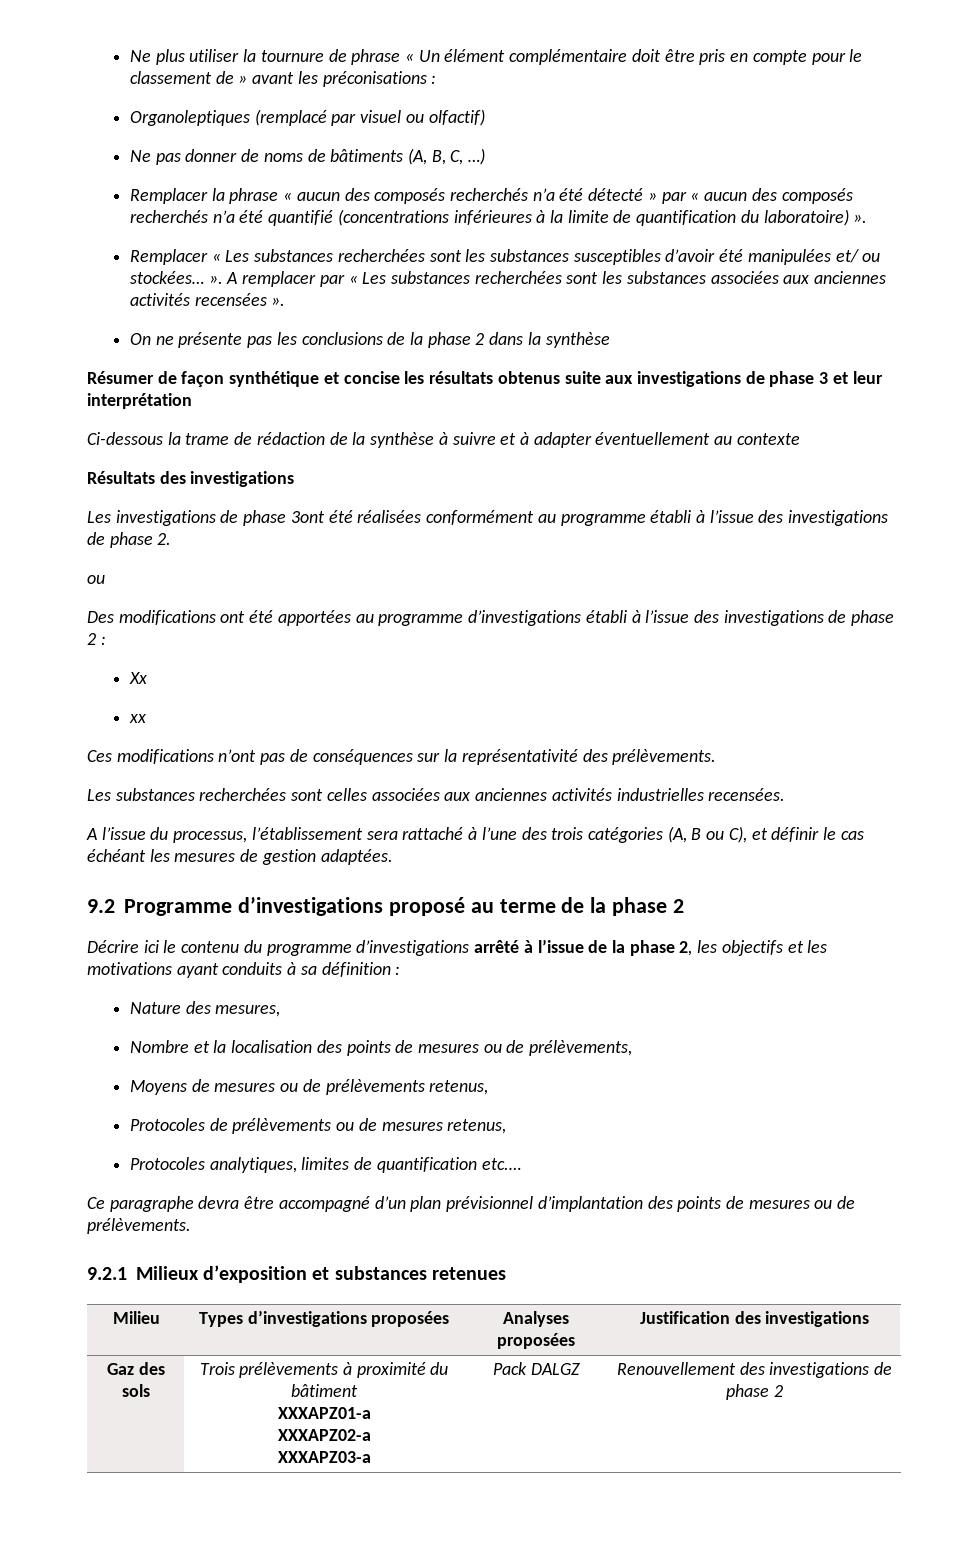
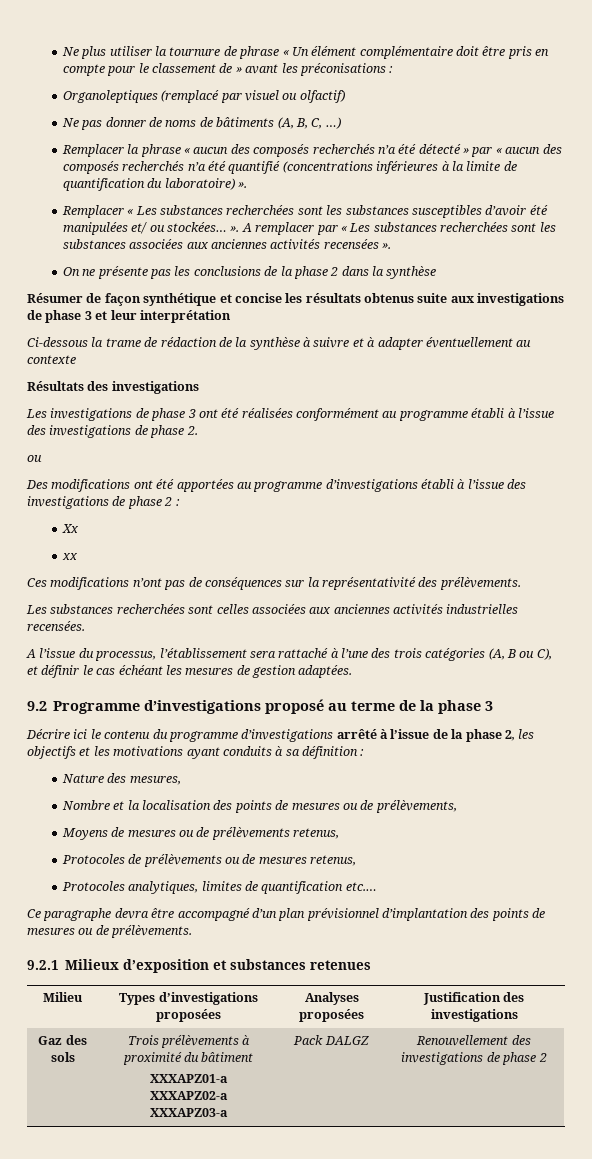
- Les investigations de phase 3ont été réalisées conformément au programme établi à l’issue des investigations de phase 2.
+ Les investigations de phase 3 ont été réalisées conformément au programme établi à l’issue des investigations de phase 2.
- 9.2 Programme d’investigations proposé au terme de la phase 2
+ 9.2 Programme d’investigations proposé au terme de la phase 3

